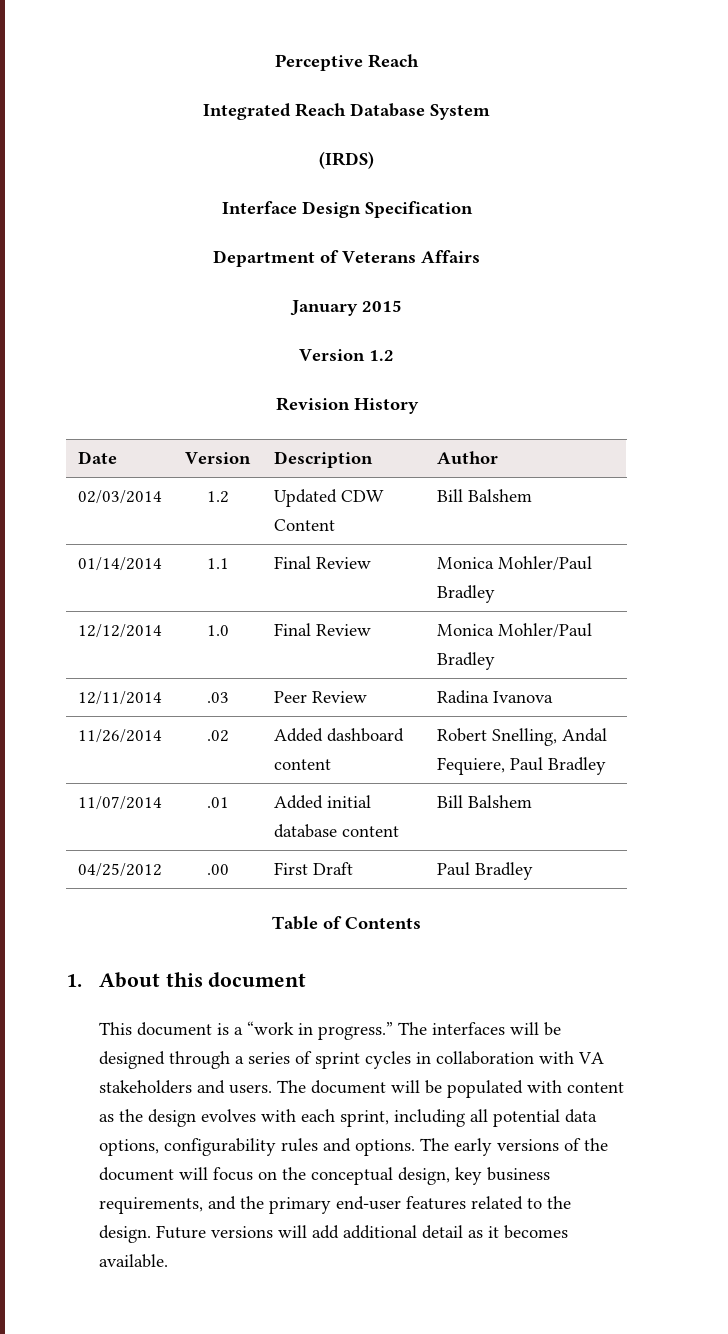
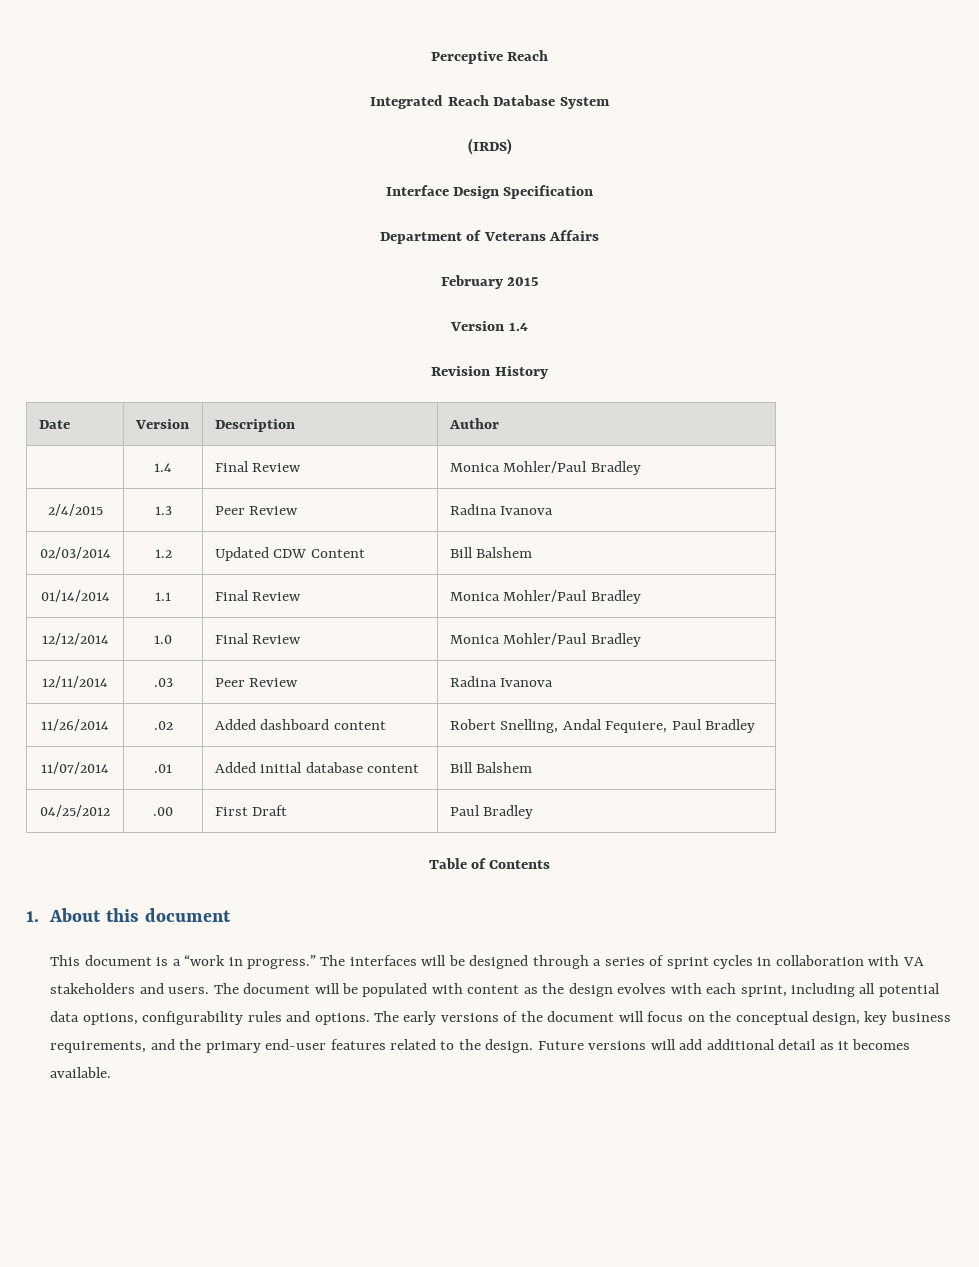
- January 2015
+ February 2015
- Version 1.2
+ Version 1.4
+ | 1.4 | Final Review | Monica Mohler/Paul Bradley
+ 2/4/2015 | 1.3 | Peer Review | Radina Ivanova

